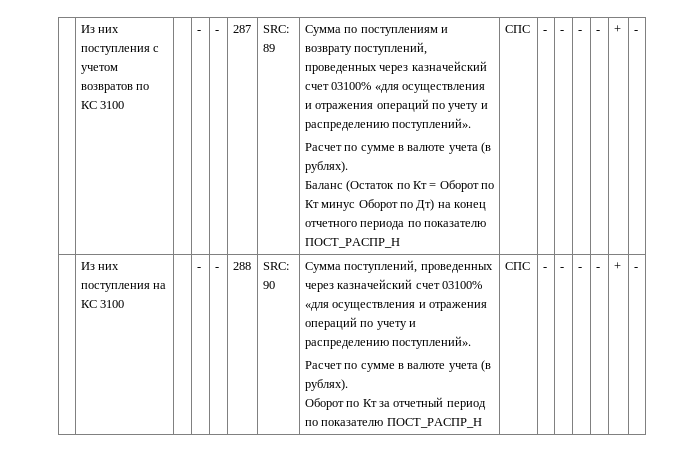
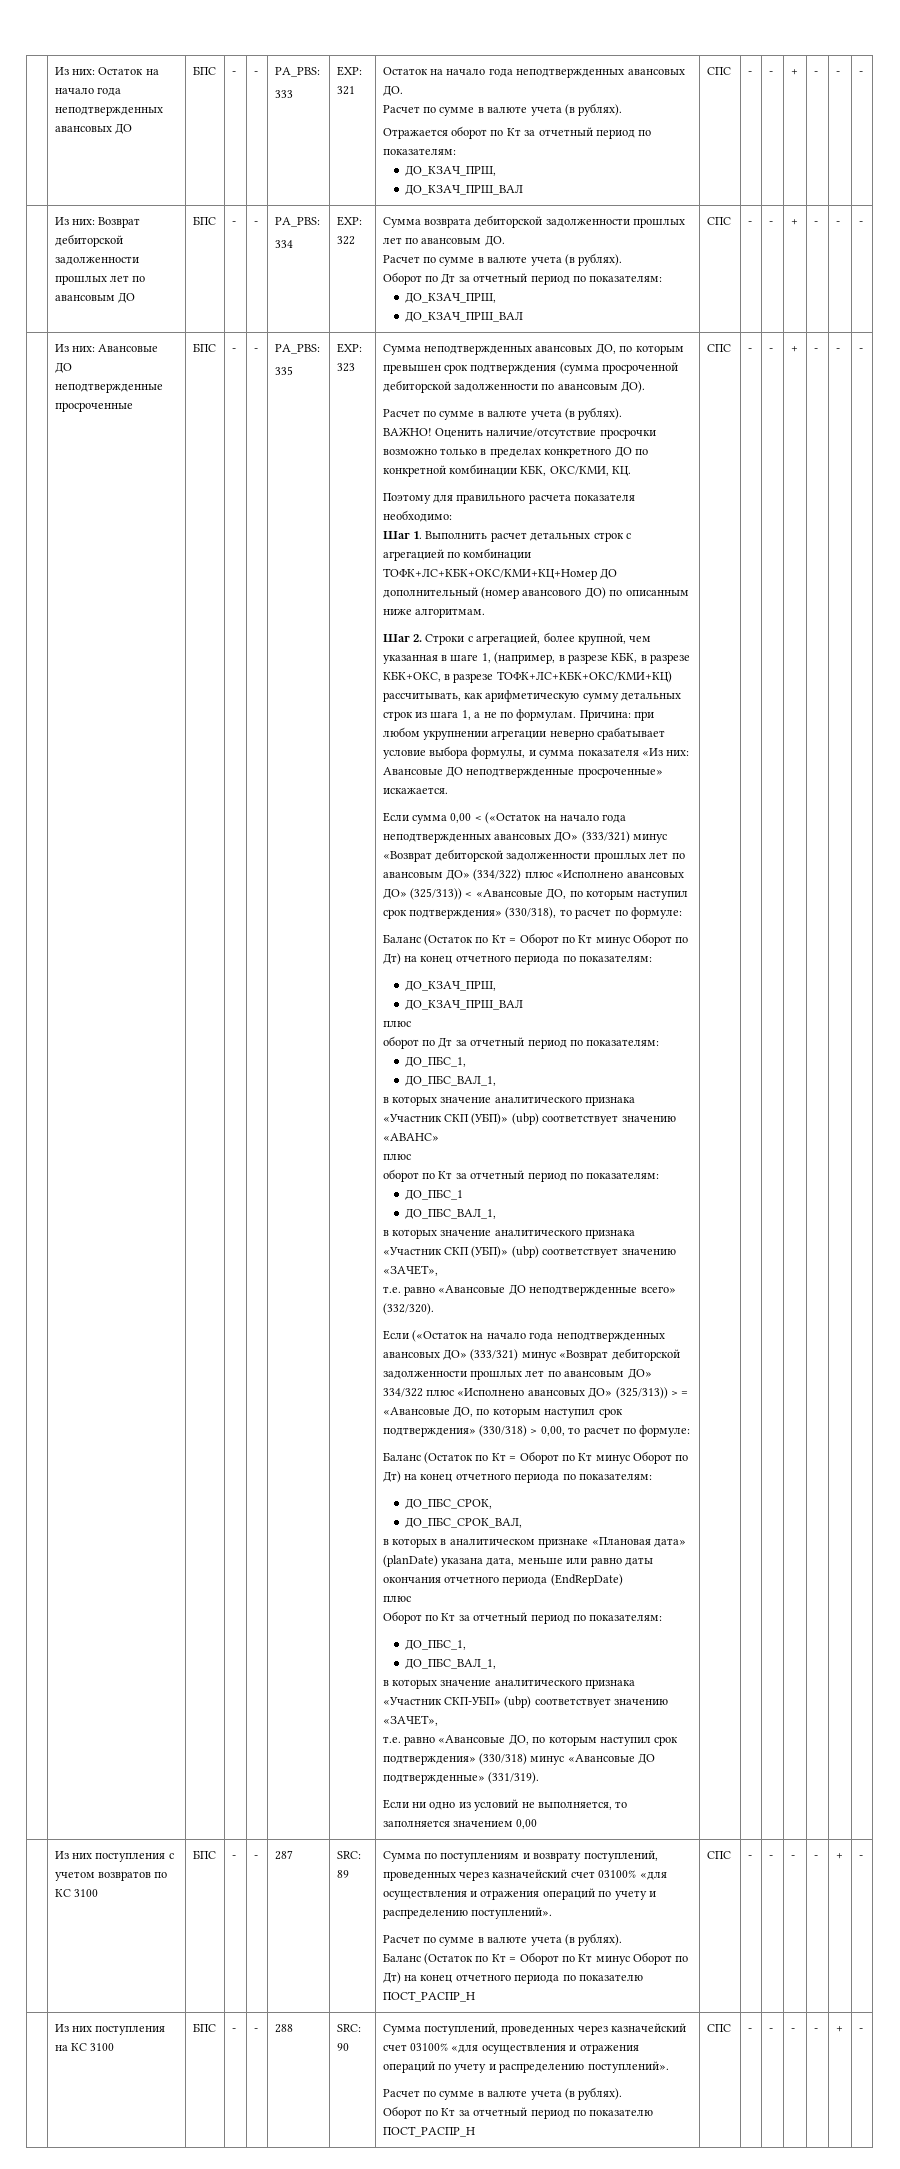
+ Из них: Остаток на начало года неподтвержденных авансовых ДО | БПС | - | - | PA_PBS:
+ 333 | EXP: 321 | Остаток на начало года неподтвержденных авансовых ДО.
+ Расчет по сумме в валюте учета (в рублях).
+ Отражается оборот по Кт за отчетный период по показателям:
+ ДО_КЗАЧ_ПРШ,
+ ДО_КЗАЧ_ПРШ_ВАЛ | СПС | - | - | + | - | - | -
+ | Из них: Возврат дебиторской задолженности прошлых лет по авансовым ДО | БПС | - | - | PA_PBS:
+ 334 | EXP: 322 | Сумма возврата дебиторской задолженности прошлых лет по авансовым ДО.
+ Расчет по сумме в валюте учета (в рублях).
+ Оборот по Дт за отчетный период по показателям:
+ ДО_КЗАЧ_ПРШ,
+ ДО_КЗАЧ_ПРШ_ВАЛ | СПС | - | - | + | - | - | -
+ | Из них: Авансовые ДО неподтвержденные просроченные | БПС | - | - | PA_PBS:
+ 335 | EXP: 323 | Сумма неподтвержденных авансовых ДО, по которым превышен срок подтверждения (сумма просроченной дебиторской задолженности по авансовым ДО).
+ Расчет по сумме в валюте учета (в рублях).
+ ВАЖНО! Оценить наличие/отсутствие просрочки возможно только в пределах конкретного ДО по конкретной комбинации КБК, ОКС/КМИ, КЦ.
+ Поэтому для правильного расчета показателя необходимо:
+ Шаг 1. Выполнить расчет детальных строк с агрегацией по комбинации ТОФК+ЛС+КБК+ОКС/КМИ+КЦ+Номер ДО дополнительный (номер авансового ДО) по описанным ниже алгоритмам.
+ Шаг 2. Строки с агрегацией, более крупной, чем указанная в шаге 1, (например, в разрезе КБК, в разрезе КБК+ОКС, в разрезе ТОФК+ЛС+КБК+ОКС/КМИ+КЦ) рассчитывать, как арифметическую сумму детальных строк из шага 1, а не по формулам. Причина: при любом укрупнении агрегации неверно срабатывает условие выбора формулы, и сумма показателя «Из них: Авансовые ДО неподтвержденные просроченные» искажается.
+ Если сумма 0,00 < («Остаток на начало года неподтвержденных авансовых ДО» (333/321) минус «Возврат дебиторской задолженности прошлых лет по авансовым ДО» (334/322) плюс «Исполнено авансовых ДО» (325/313)) < «Авансовые ДО, по которым наступил срок подтверждения» (330/318), то расчет по формуле:
+ Баланс (Остаток по Кт = Оборот по Кт минус Оборот по Дт) на конец отчетного периода по показателям:
+ ДО_КЗАЧ_ПРШ,
+ ДО_КЗАЧ_ПРШ_ВАЛ
+ плюс
+ оборот по Дт за отчетный период по показателям:
+ ДО_ПБС_1,
+ ДО_ПБС_ВАЛ_1,
+ в которых значение аналитического признака «Участник СКП (УБП)» (ubp) соответствует значению «АВАНС»
+ плюс
+ оборот по Кт за отчетный период по показателям:
+ ДО_ПБС_1
+ ДО_ПБС_ВАЛ_1,
+ в которых значение аналитического признака «Участник СКП (УБП)» (ubp) соответствует значению «ЗАЧЕТ»,
+ т.е. равно «Авансовые ДО неподтвержденные всего» (332/320).
+ Если («Остаток на начало года неподтвержденных авансовых ДО» (333/321) минус «Возврат дебиторской задолженности прошлых лет по авансовым ДО» 334/322 плюс «Исполнено авансовых ДО» (325/313)) > = «Авансовые ДО, по которым наступил срок подтверждения» (330/318) > 0,00, то расчет по формуле:
+ Баланс (Остаток по Кт = Оборот по Кт минус Оборот по Дт) на конец отчетного периода по показателям:
+ ДО_ПБС_СРОК,
+ ДО_ПБС_СРОК_ВАЛ,
+ в которых в аналитическом признаке «Плановая дата» (planDate) указана дата, меньше или равно даты окончания отчетного периода (EndRepDate)
+ плюс
+ Оборот по Кт за отчетный период по показателям:
+ ДО_ПБС_1,
+ ДО_ПБС_ВАЛ_1,
+ в которых значение аналитического признака «Участник СКП-УБП» (ubp) соответствует значению «ЗАЧЕТ»,
+ т.е. равно «Авансовые ДО, по которым наступил срок подтверждения» (330/318) минус «Авансовые ДО подтвержденные» (331/319).
+ Если ни одно из условий не выполняется, то заполняется значением 0,00 | СПС | - | - | + | - | - | -
- Из них поступления с учетом возвратов по КС 3100
+ Из них поступления с учетом возвратов по КС 3100 | БПС
- Из них поступления на КС 3100
+ Из них поступления на КС 3100 | БПС

